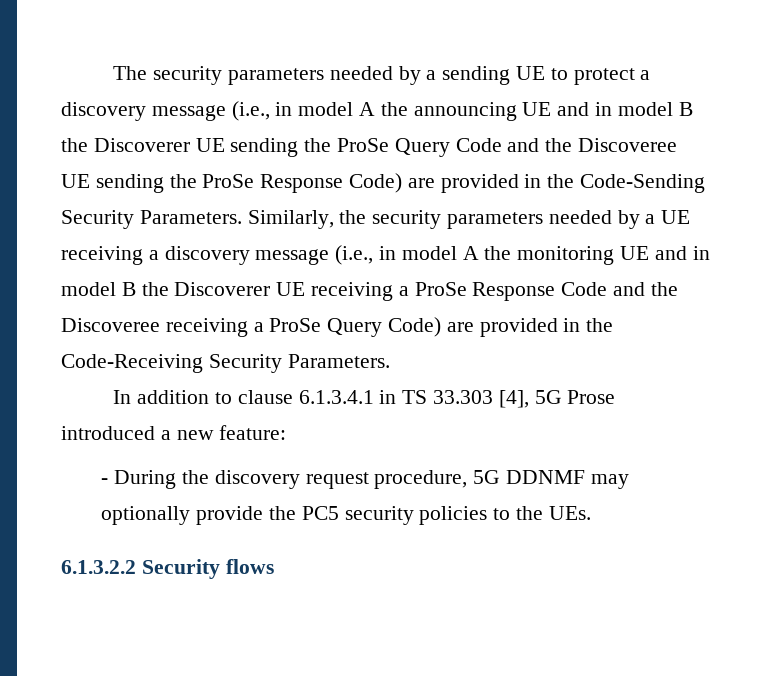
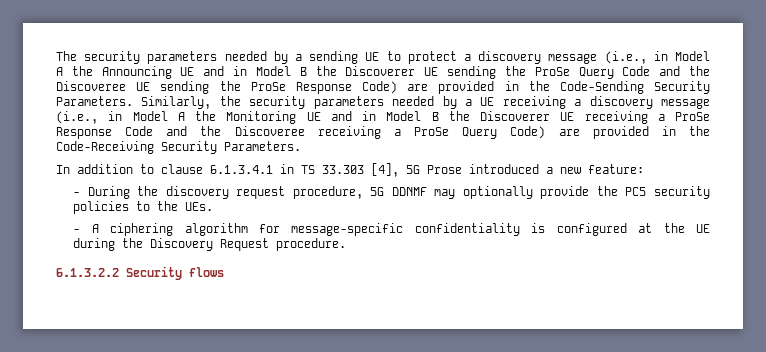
- The security parameters needed by a sending UE to protect a discovery message (i.e., in model A the announcing UE and in model B the Discoverer UE sending the ProSe Query Code and the Discoveree UE sending the ProSe Response Code) are provided in the Code-Sending Security Parameters.
+ The security parameters needed by a sending UE to protect a discovery message (i.e., in Model A the Announcing UE and in Model B the Discoverer UE sending the ProSe Query Code and the Discoveree UE sending the ProSe Response Code) are provided in the Code-Sending Security Parameters.
- Similarly, the security parameters needed by a UE receiving a discovery message (i.e., in model A the monitoring UE and in model B the Discoverer UE receiving a ProSe Response Code and the Discoveree receiving a ProSe Query Code) are provided in the Code-Receiving Security Parameters.
+ Similarly, the security parameters needed by a UE receiving a discovery message (i.e., in Model A the Monitoring UE and in Model B the Discoverer UE receiving a ProSe Response Code and the Discoveree receiving a ProSe Query Code) are provided in the Code-Receiving Security Parameters.
+ - A ciphering algorithm for message-specific confidentiality is configured at the UE during the Discovery Request procedure.

